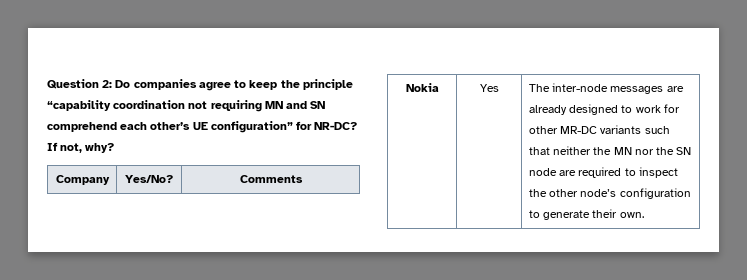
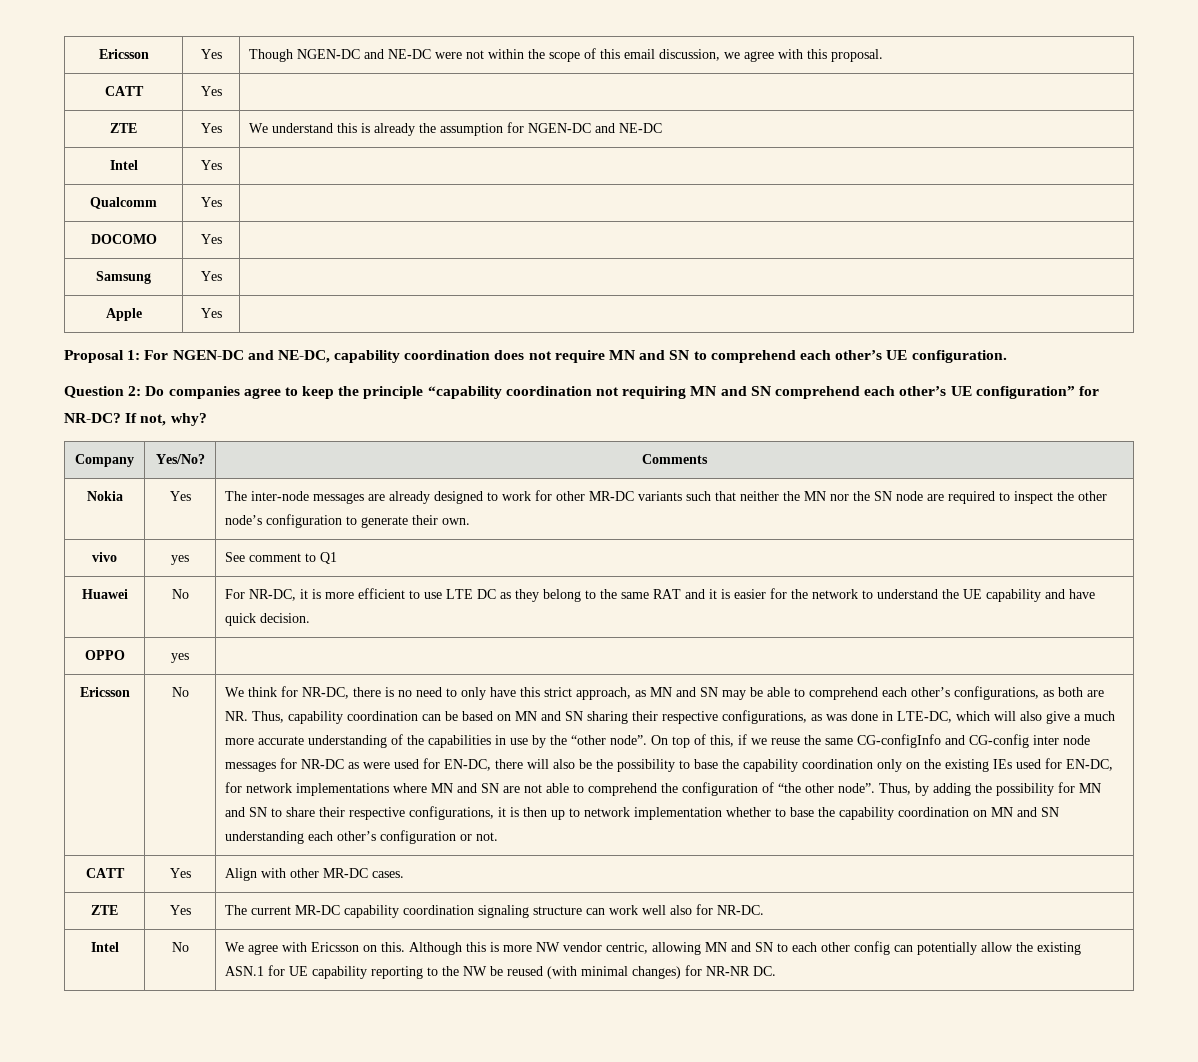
+ Ericsson | Yes | Though NGEN-DC and NE-DC were not within the scope of this email discussion, we agree with this proposal.
+ CATT | Yes |
+ ZTE | Yes | We understand this is already the assumption for NGEN-DC and NE-DC
+ Intel | Yes |
+ Qualcomm | Yes |
+ DOCOMO | Yes |
+ Samsung | Yes |
+ Apple | Yes |
+ Proposal 1: For NGEN-DC and NE-DC, capability coordination does not require MN and SN to comprehend each other’s UE configuration.
+ vivo | yes | See comment to Q1
+ Huawei | No | For NR-DC, it is more efficient to use LTE DC as they belong to the same RAT and it is easier for the network to understand the UE capability and have quick decision.
+ OPPO | yes |
+ Ericsson | No | We think for NR-DC, there is no need to only have this strict approach, as MN and SN may be able to comprehend each other’s configurations, as both are NR. Thus, capability coordination can be based on MN and SN sharing their respective configurations, as was done in LTE-DC, which will also give a much more accurate understanding of the capabilities in use by the “other node”. On top of this, if we reuse the same CG-configInfo and CG-config inter node messages for NR-DC as were used for EN-DC, there will also be the possibility to base the capability coordination only on the existing IEs used for EN-DC, for network implementations where MN and SN are not able to comprehend the configuration of “the other node”. Thus, by adding the possibility for MN and SN to share their respective configurations, it is then up to network implementation whether to base the capability coordination on MN and SN understanding each other’s configuration or not.
+ CATT | Yes | Align with other MR-DC cases.
+ ZTE | Yes | The current MR-DC capability coordination signaling structure can work well also for NR-DC.
+ Intel | No | We agree with Ericsson on this. Although this is more NW vendor centric, allowing MN and SN to each other config can potentially allow the existing ASN.1 for UE capability reporting to the NW be reused (with minimal changes) for NR-NR DC.

